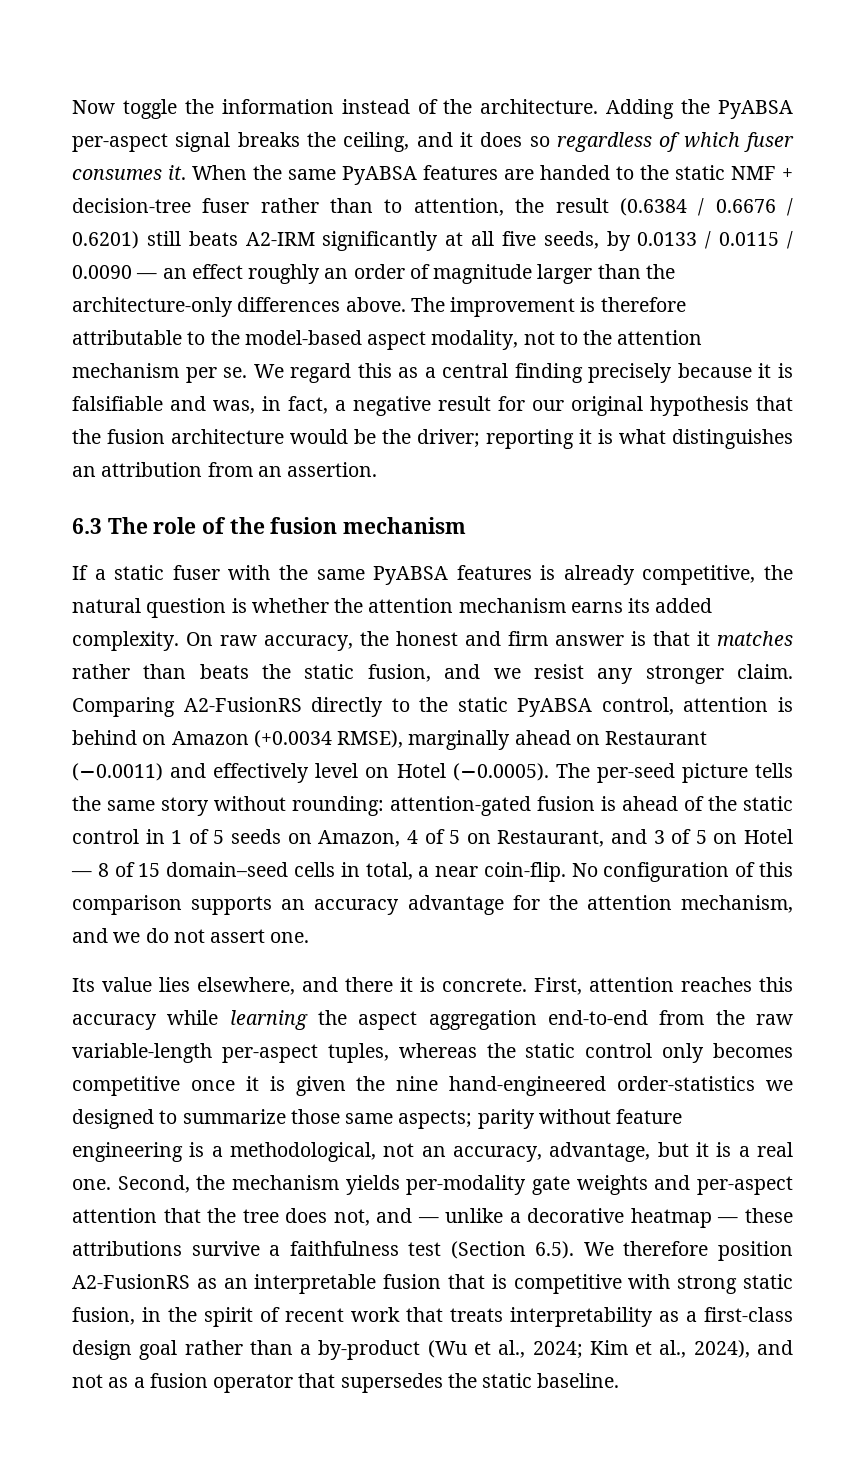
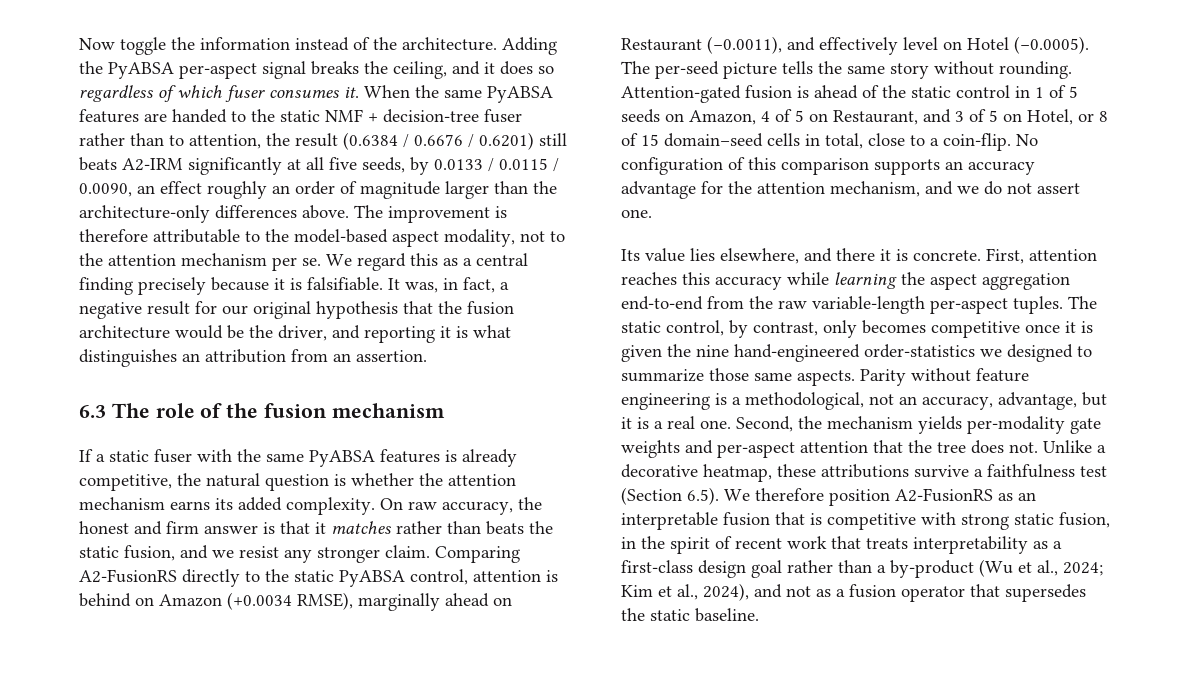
- When the same PyABSA features are handed to the static NMF + decision-tree fuser rather than to attention, the result (0.6384 / 0.6676 / 0.6201) still beats A2-IRM significantly at all five seeds, by 0.0133 / 0.0115 / 0.0090 — an effect roughly an order of magnitude larger than the architecture-only differences above.
+ When the same PyABSA features are handed to the static NMF + decision-tree fuser rather than to attention, the result (0.6384 / 0.6676 / 0.6201) still beats A2-IRM significantly at all five seeds, by 0.0133 / 0.0115 / 0.0090, an effect roughly an order of magnitude larger than the architecture-only differences above.
- We regard this as a central finding precisely because it is falsifiable and was, in fact, a negative result for our original hypothesis that the fusion architecture would be the driver; reporting it is what distinguishes an attribution from an assertion.
+ We regard this as a central finding precisely because it is falsifiable. It was, in fact, a negative result for our original hypothesis that the fusion architecture would be the driver, and reporting it is what distinguishes an attribution from an assertion.
- Comparing A2-FusionRS directly to the static PyABSA control, attention is behind on Amazon (+0.0034 RMSE), marginally ahead on Restaurant (−0.0011) and effectively level on Hotel (−0.0005). The per-seed picture tells the same story without rounding: attention-gated fusion is ahead of the static control in 1 of 5 seeds on Amazon, 4 of 5 on Restaurant, and 3 of 5 on Hotel — 8 of 15 domain–seed cells in total, a near coin-flip.
+ Comparing A2-FusionRS directly to the static PyABSA control, attention is behind on Amazon (+0.0034 RMSE), marginally ahead on Restaurant (−0.0011), and effectively level on Hotel (−0.0005). The per-seed picture tells the same story without rounding. Attention-gated fusion is ahead of the static control in 1 of 5 seeds on Amazon, 4 of 5 on Restaurant, and 3 of 5 on Hotel, or 8 of 15 domain–seed cells in total, close to a coin-flip.
- First, attention reaches this accuracy while learning the aspect aggregation end-to-end from the raw variable-length per-aspect tuples, whereas the static control only becomes competitive once it is given the nine hand-engineered order-statistics we designed to summarize those same aspects; parity without feature engineering is a methodological, not an accuracy, advantage, but it is a real one.
+ First, attention reaches this accuracy while learning the aspect aggregation end-to-end from the raw variable-length per-aspect tuples. The static control, by contrast, only becomes competitive once it is given the nine hand-engineered order-statistics we designed to summarize those same aspects. Parity without feature engineering is a methodological, not an accuracy, advantage, but it is a real one.
- Second, the mechanism yields per-modality gate weights and per-aspect attention that the tree does not, and — unlike a decorative heatmap — these attributions survive a faithfulness test (Section 6.5). We therefore position A2-FusionRS as an interpretable fusion that is competitive with strong static fusion, in the spirit of recent work that treats interpretability as a first-class design goal rather than a by-product (Wu et al., 2024;
+ Second, the mechanism yields per-modality gate weights and per-aspect attention that the tree does not. Unlike a decorative heatmap, these attributions survive a faithfulness test (Section 6.5). We therefore position A2-FusionRS as an interpretable fusion that is competitive with strong static fusion, in the spirit of recent work that treats interpretability as a first-class design goal rather than a by-product (Wu et al., 2024;

